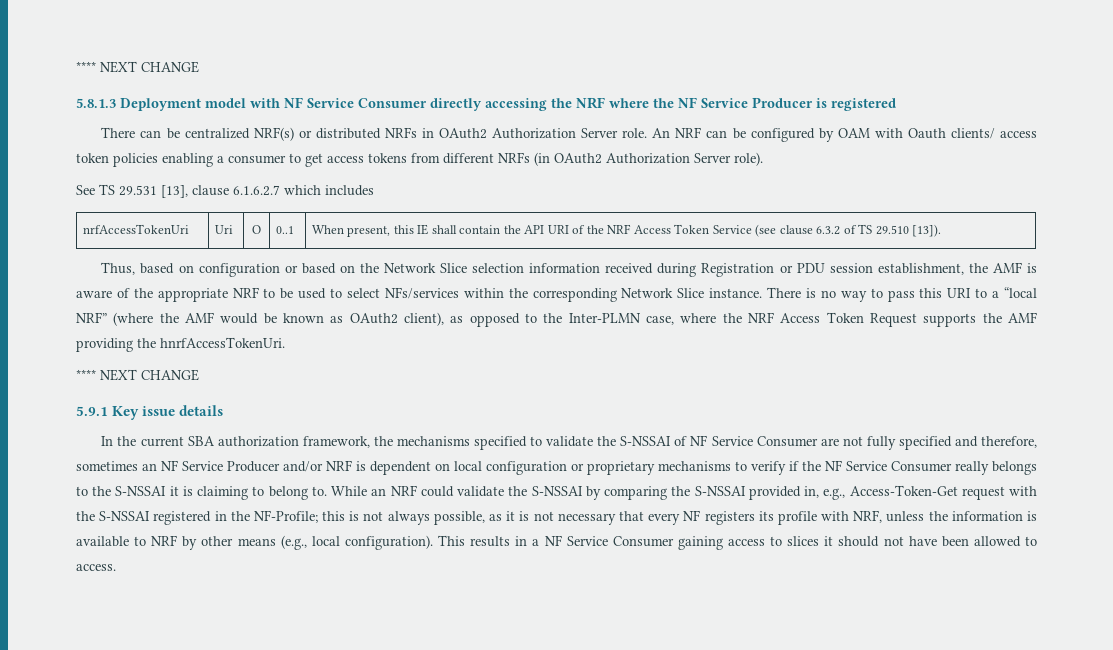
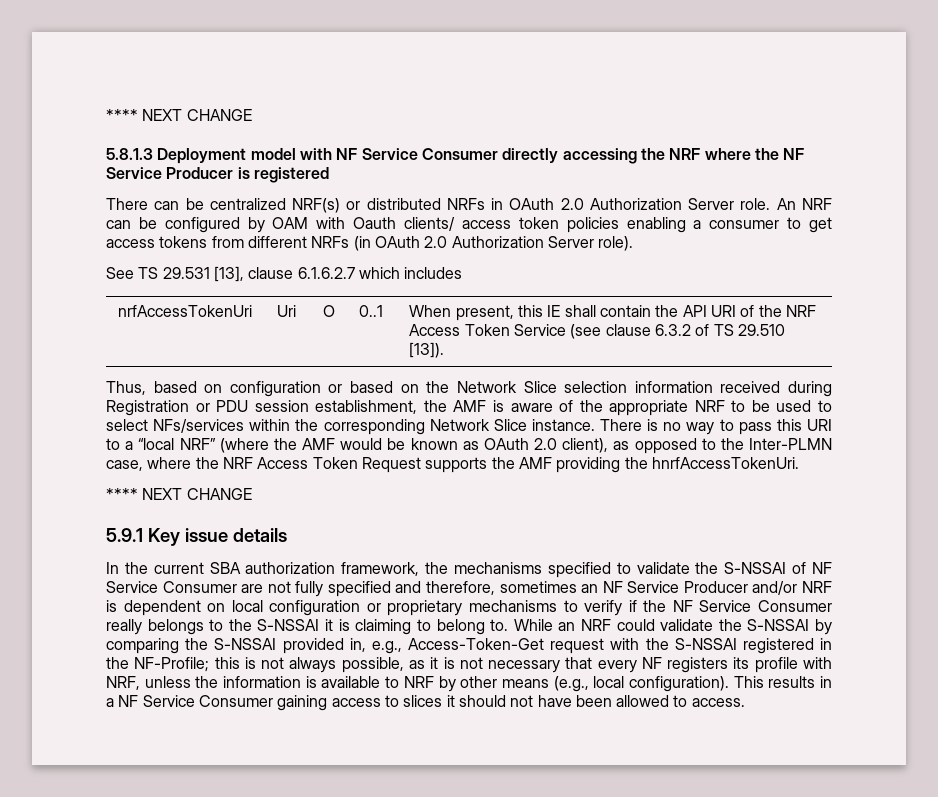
- There can be centralized NRF(s) or distributed NRFs in OAuth2 Authorization Server role.
+ There can be centralized NRF(s) or distributed NRFs in OAuth 2.0 Authorization Server role.
- An NRF can be configured by OAM with Oauth clients/ access token policies enabling a consumer to get access tokens from different NRFs (in OAuth2 Authorization Server role).
+ An NRF can be configured by OAM with Oauth clients/ access token policies enabling a consumer to get access tokens from different NRFs (in OAuth 2.0 Authorization Server role).
- There is no way to pass this URI to a “local NRF” (where the AMF would be known as OAuth2 client), as opposed to the Inter-PLMN case, where the NRF Access Token Request supports the AMF providing the hnrfAccessTokenUri.
+ There is no way to pass this URI to a “local NRF” (where the AMF would be known as OAuth 2.0 client), as opposed to the Inter-PLMN case, where the NRF Access Token Request supports the AMF providing the hnrfAccessTokenUri.

